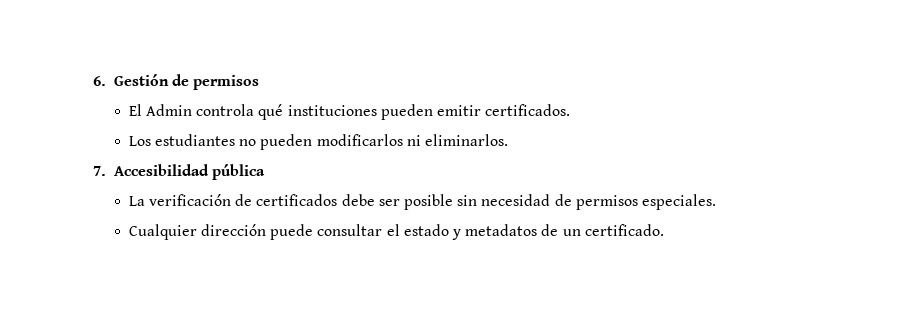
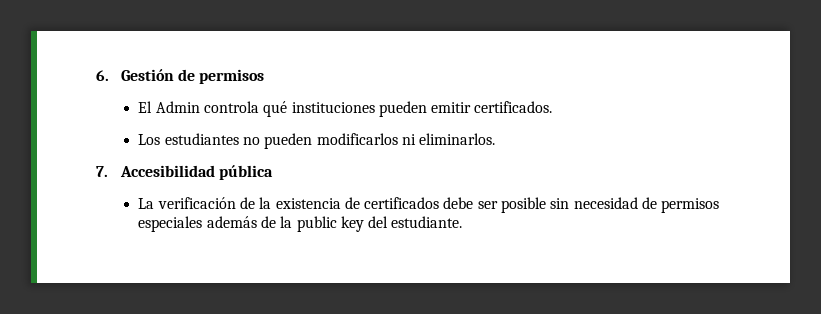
- La verificación de certificados debe ser posible sin necesidad de permisos especiales.
- Cualquier dirección puede consultar el estado y metadatos de un certificado.
+ La verificación de la existencia de certificados debe ser posible sin necesidad de permisos especiales además de la public key del estudiante.

